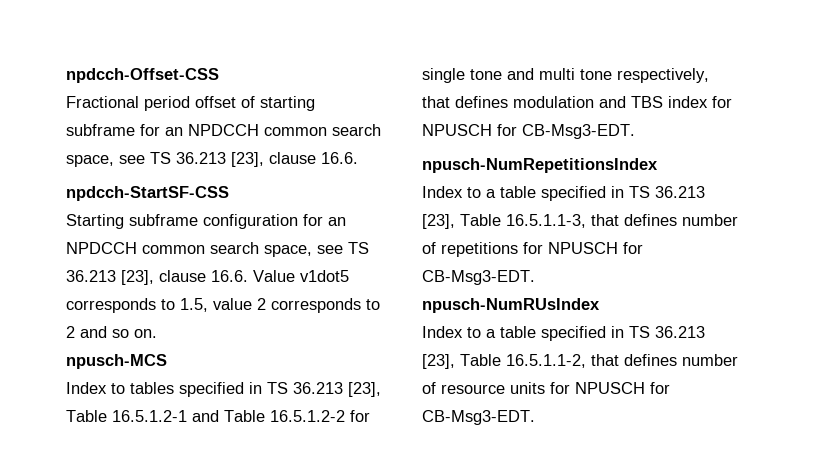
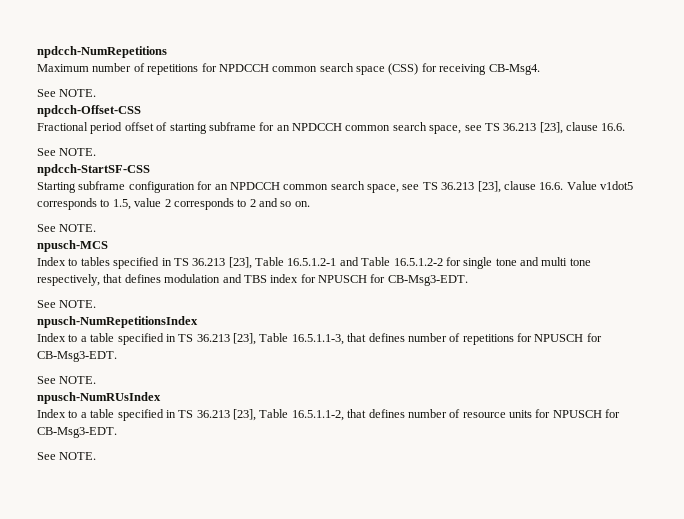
+ npdcch-NumRepetitions
+ Maximum number of repetitions for NPDCCH common search space (CSS) for receiving CB-Msg4.
+ See NOTE.
  Fractional period offset of starting subframe for an NPDCCH common search space, see TS 36.213 [23], clause 16.6.
+ See NOTE.
  Starting subframe configuration for an NPDCCH common search space, see TS 36.213 [23], clause 16.6. Value v1dot5 corresponds to 1.5, value 2 corresponds to 2 and so on.
+ See NOTE.
  Index to tables specified in TS 36.213 [23], Table 16.5.1.2-1 and Table 16.5.1.2-2 for single tone and multi tone respectively, that defines modulation and TBS index for NPUSCH for CB-Msg3-EDT.
+ See NOTE.
  Index to a table specified in TS 36.213 [23], Table 16.5.1.1-3, that defines number of repetitions for NPUSCH for CB-Msg3-EDT.
+ See NOTE.
  Index to a table specified in TS 36.213 [23], Table 16.5.1.1-2, that defines number of resource units for NPUSCH for CB-Msg3-EDT.
+ See NOTE.

